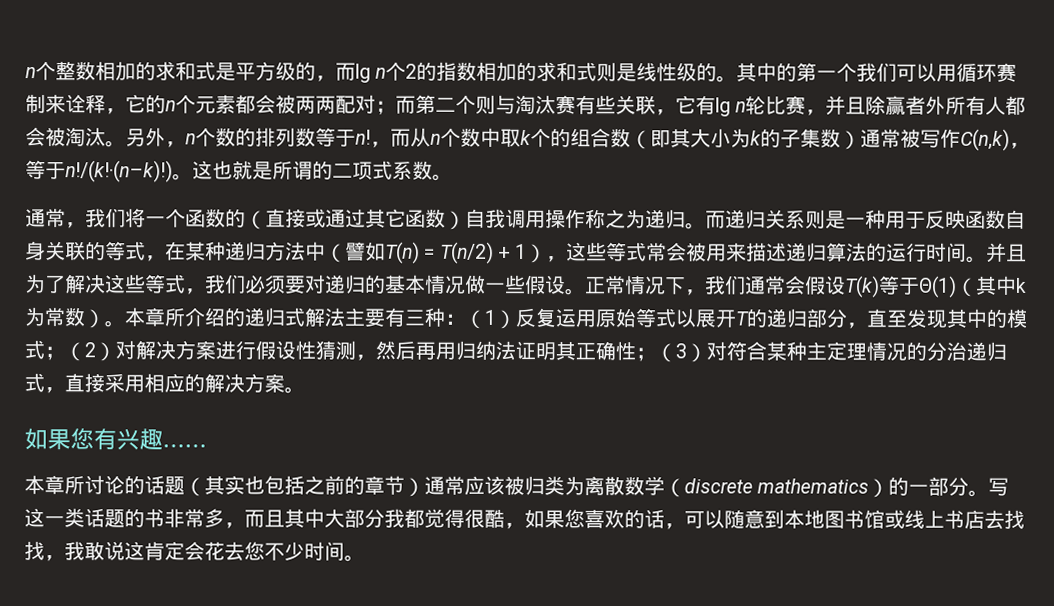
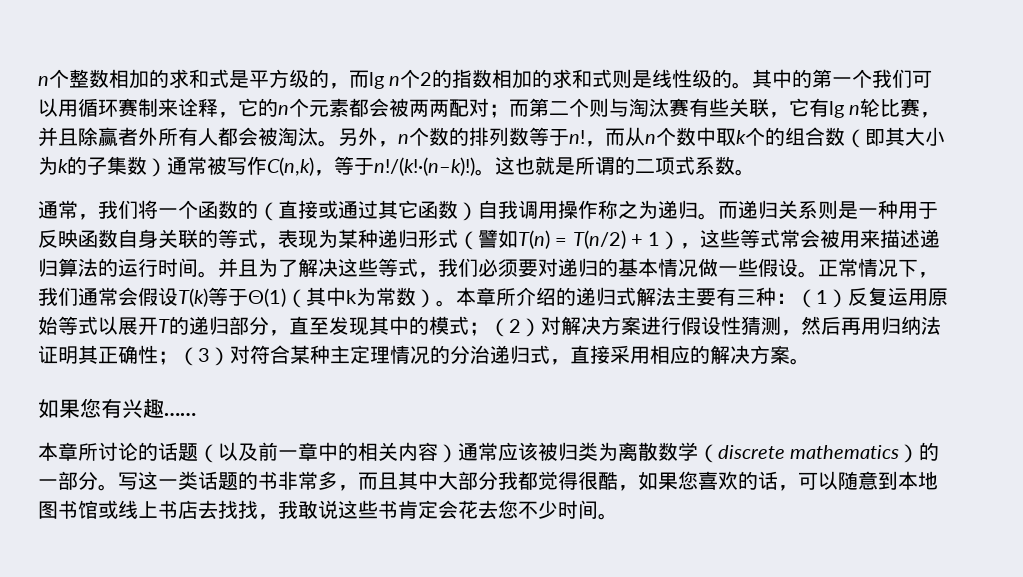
- 而递归关系则是一种用于反映函数自身关联的等式，在某种递归方法中（譬如T(n) = T(n/2) + 1），这些等式常会被用来描述递归算法的运行时间。
+ 而递归关系则是一种用于反映函数自身关联的等式，表现为某种递归形式（譬如T(n) = T(n/2) + 1），这些等式常会被用来描述递归算法的运行时间。
- 本章所讨论的话题（其实也包括之前的章节）通常应该被归类为离散数学（discrete mathematics）的一部分。
+ 本章所讨论的话题（以及前一章中的相关内容）通常应该被归类为离散数学（discrete mathematics）的一部分。
- 写这一类话题的书非常多，而且其中大部分我都觉得很酷，如果您喜欢的话，可以随意到本地图书馆或线上书店去找找，我敢说这肯定会花去您不少时间。
+ 写这一类话题的书非常多，而且其中大部分我都觉得很酷，如果您喜欢的话，可以随意到本地图书馆或线上书店去找找，我敢说这些书肯定会花去您不少时间。

